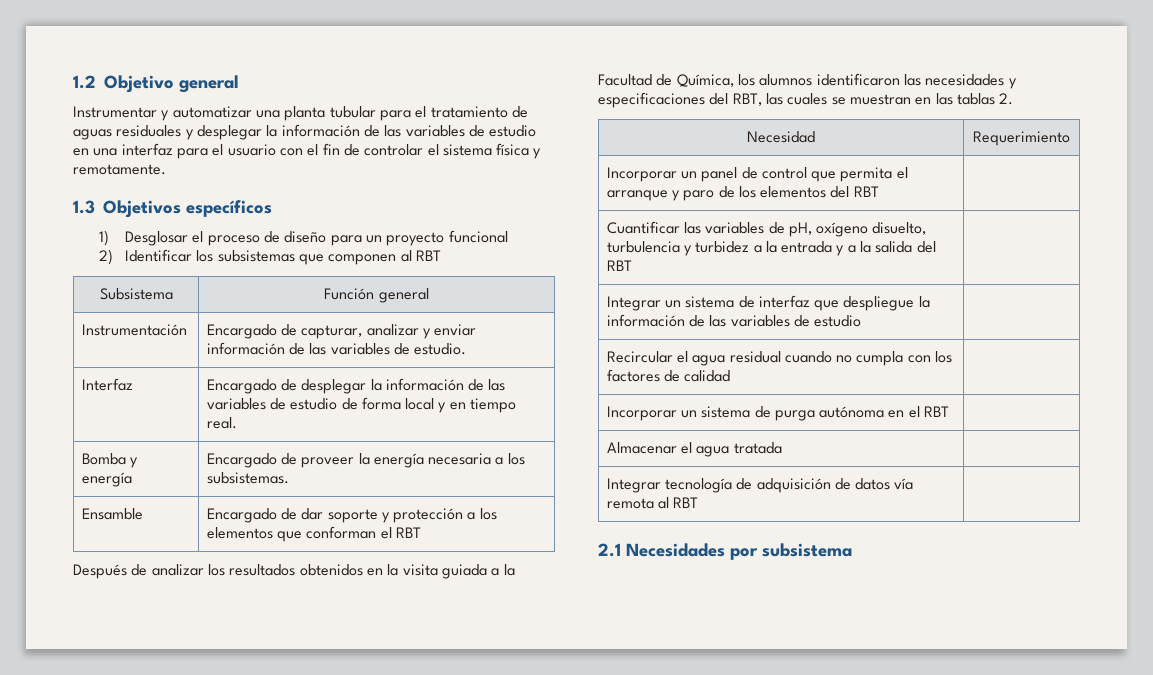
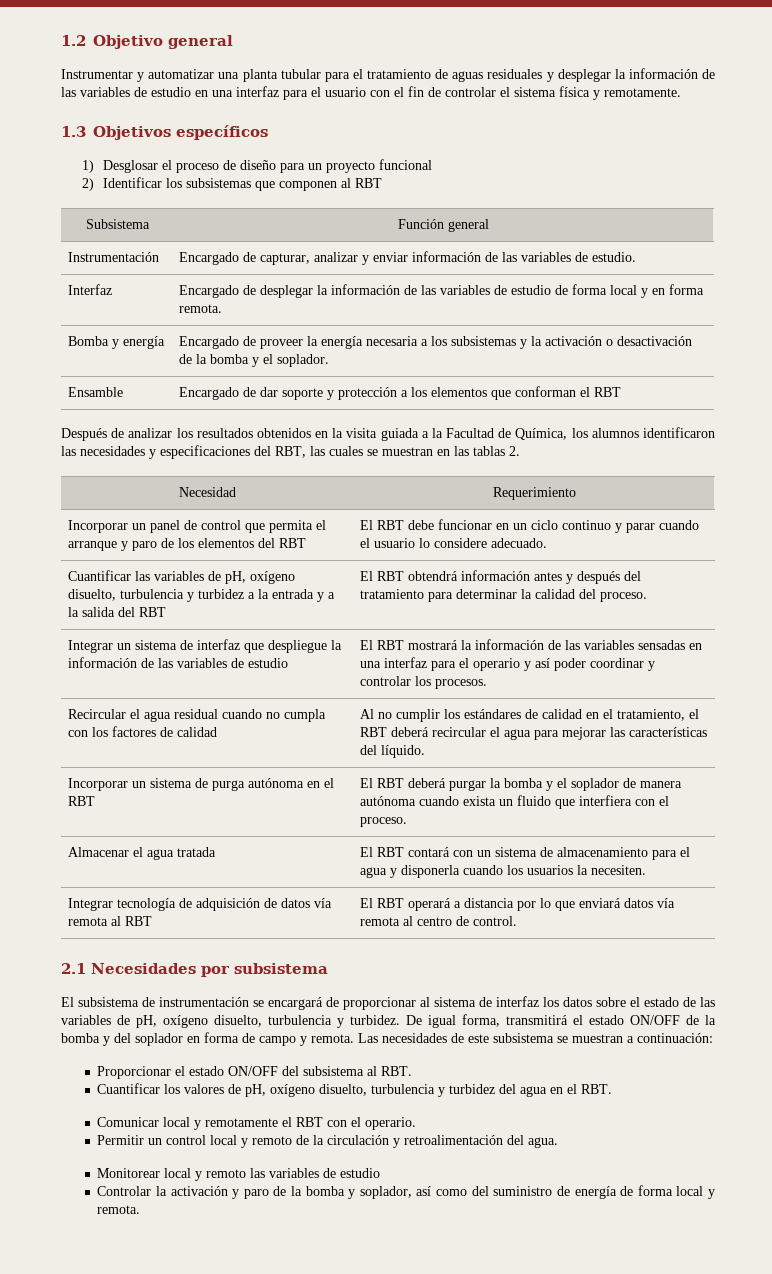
- Interfaz | Encargado de desplegar la información de las variables de estudio de forma local y en tiempo real.
+ Interfaz | Encargado de desplegar la información de las variables de estudio de forma local y en forma remota.
- Bomba y energía | Encargado de proveer la energía necesaria a los subsistemas.
+ Bomba y energía | Encargado de proveer la energía necesaria a los subsistemas y la activación o desactivación de la bomba y el soplador.
- Incorporar un panel de control que permita el arranque y paro de los elementos del RBT |
+ Incorporar un panel de control que permita el arranque y paro de los elementos del RBT | El RBT debe funcionar en un ciclo continuo y parar cuando el usuario lo considere adecuado.
- Cuantificar las variables de pH, oxígeno disuelto, turbulencia y turbidez a la entrada y a la salida del RBT |
+ Cuantificar las variables de pH, oxígeno disuelto, turbulencia y turbidez a la entrada y a la salida del RBT | El RBT obtendrá información antes y después del tratamiento para determinar la calidad del proceso.
- Integrar un sistema de interfaz que despliegue la información de las variables de estudio |
+ Integrar un sistema de interfaz que despliegue la información de las variables de estudio | El RBT mostrará la información de las variables sensadas en una interfaz para el operario y así poder coordinar y controlar los procesos.
- Recircular el agua residual cuando no cumpla con los factores de calidad |
+ Recircular el agua residual cuando no cumpla con los factores de calidad | Al no cumplir los estándares de calidad en el tratamiento, el RBT deberá recircular el agua para mejorar las características del líquido.
- Incorporar un sistema de purga autónoma en el RBT |
- Almacenar el agua tratada |
+ Incorporar un sistema de purga autónoma en el RBT | El RBT deberá purgar la bomba y el soplador de manera autónoma cuando exista un fluido que interfiera con el proceso.
+ Almacenar el agua tratada | El RBT contará con un sistema de almacenamiento para el agua y disponerla cuando los usuarios la necesiten.
- Integrar tecnología de adquisición de datos vía remota al RBT |
+ Integrar tecnología de adquisición de datos vía remota al RBT | El RBT operará a distancia por lo que enviará datos vía remota al centro de control.
  2.1 Necesidades por subsistema
+ El subsistema de instrumentación se encargará de proporcionar al sistema de interfaz los datos sobre el estado de las variables de pH, oxígeno disuelto, turbulencia y turbidez. De igual forma, transmitirá el estado ON/OFF de la bomba y del soplador en forma de campo y remota. Las necesidades de este subsistema se muestran a continuación:
+ Proporcionar el estado ON/OFF del subsistema al RBT.
+ Cuantificar los valores de pH, oxígeno disuelto, turbulencia y turbidez del agua en el RBT.
+ Comunicar local y remotamente el RBT con el operario.
+ Permitir un control local y remoto de la circulación y retroalimentación del agua.
+ Monitorear local y remoto las variables de estudio
+ Controlar la activación y paro de la bomba y soplador, así como del suministro de energía de forma local y remota.

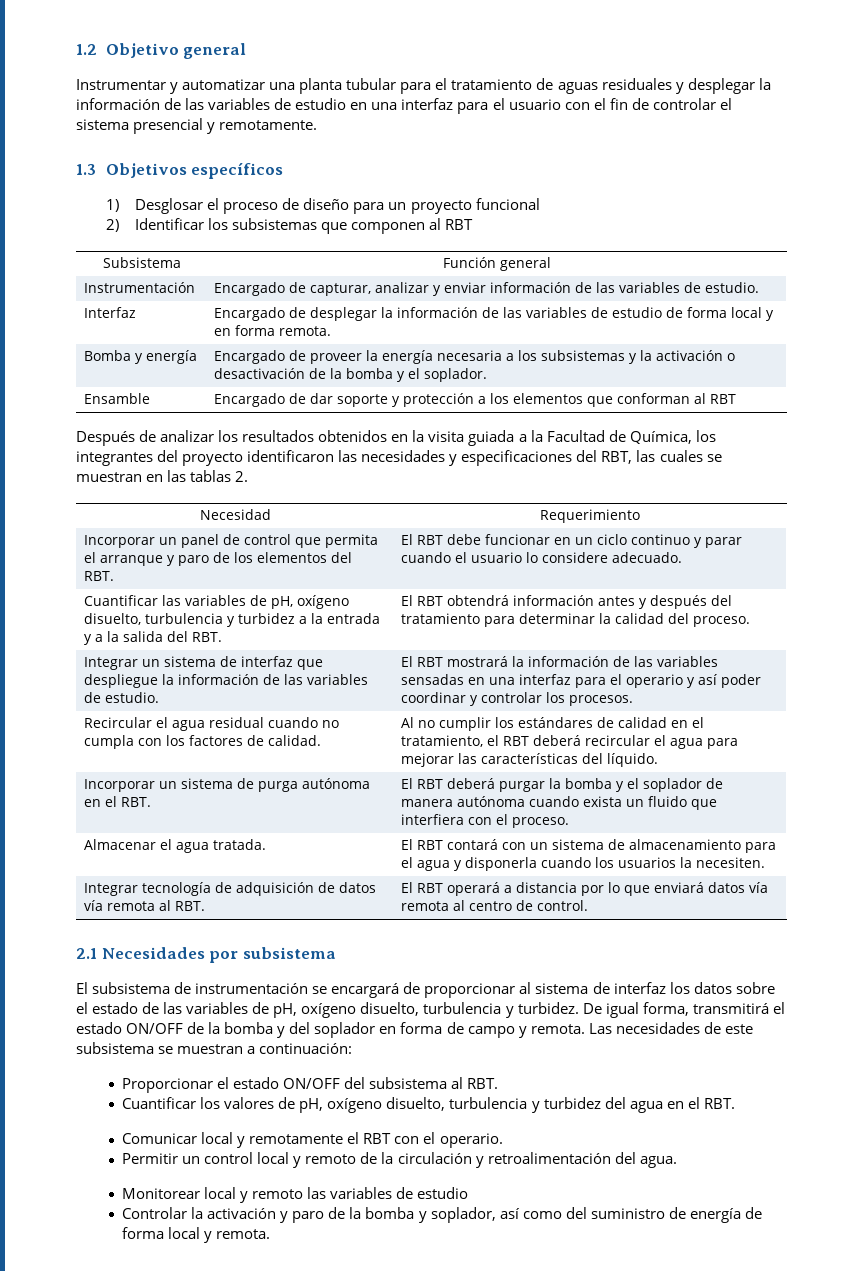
- Instrumentar y automatizar una planta tubular para el tratamiento de aguas residuales y desplegar la información de las variables de estudio en una interfaz para el usuario con el fin de controlar el sistema física y remotamente.
+ Instrumentar y automatizar una planta tubular para el tratamiento de aguas residuales y desplegar la información de las variables de estudio en una interfaz para el usuario con el fin de controlar el sistema presencial y remotamente.
- Ensamble | Encargado de dar soporte y protección a los elementos que conforman el RBT
+ Ensamble | Encargado de dar soporte y protección a los elementos que conforman al RBT
- Después de analizar los resultados obtenidos en la visita guiada a la Facultad de Química, los alumnos identificaron las necesidades y especificaciones del RBT, las cuales se muestran en las tablas 2.
+ Después de analizar los resultados obtenidos en la visita guiada a la Facultad de Química, los integrantes del proyecto identificaron las necesidades y especificaciones del RBT, las cuales se muestran en las tablas 2.
- Incorporar un panel de control que permita el arranque y paro de los elementos del RBT | El RBT debe funcionar en un ciclo continuo y parar cuando el usuario lo considere adecuado.
+ Incorporar un panel de control que permita el arranque y paro de los elementos del RBT. | El RBT debe funcionar en un ciclo continuo y parar cuando el usuario lo considere adecuado.
- Cuantificar las variables de pH, oxígeno disuelto, turbulencia y turbidez a la entrada y a la salida del RBT | El RBT obtendrá información antes y después del tratamiento para determinar la calidad del proceso.
+ Cuantificar las variables de pH, oxígeno disuelto, turbulencia y turbidez a la entrada y a la salida del RBT. | El RBT obtendrá información antes y después del tratamiento para determinar la calidad del proceso.
- Integrar un sistema de interfaz que despliegue la información de las variables de estudio | El RBT mostrará la información de las variables sensadas en una interfaz para el operario y así poder coordinar y controlar los procesos.
+ Integrar un sistema de interfaz que despliegue la información de las variables de estudio. | El RBT mostrará la información de las variables sensadas en una interfaz para el operario y así poder coordinar y controlar los procesos.
- Recircular el agua residual cuando no cumpla con los factores de calidad | Al no cumplir los estándares de calidad en el tratamiento, el RBT deberá recircular el agua para mejorar las características del líquido.
+ Recircular el agua residual cuando no cumpla con los factores de calidad. | Al no cumplir los estándares de calidad en el tratamiento, el RBT deberá recircular el agua para mejorar las características del líquido.
- Incorporar un sistema de purga autónoma en el RBT | El RBT deberá purgar la bomba y el soplador de manera autónoma cuando exista un fluido que interfiera con el proceso.
+ Incorporar un sistema de purga autónoma en el RBT. | El RBT deberá purgar la bomba y el soplador de manera autónoma cuando exista un fluido que interfiera con el proceso.
- Almacenar el agua tratada | El RBT contará con un sistema de almacenamiento para el agua y disponerla cuando los usuarios la necesiten.
+ Almacenar el agua tratada. | El RBT contará con un sistema de almacenamiento para el agua y disponerla cuando los usuarios la necesiten.
- Integrar tecnología de adquisición de datos vía remota al RBT | El RBT operará a distancia por lo que enviará datos vía remota al centro de control.
+ Integrar tecnología de adquisición de datos vía remota al RBT. | El RBT operará a distancia por lo que enviará datos vía remota al centro de control.

